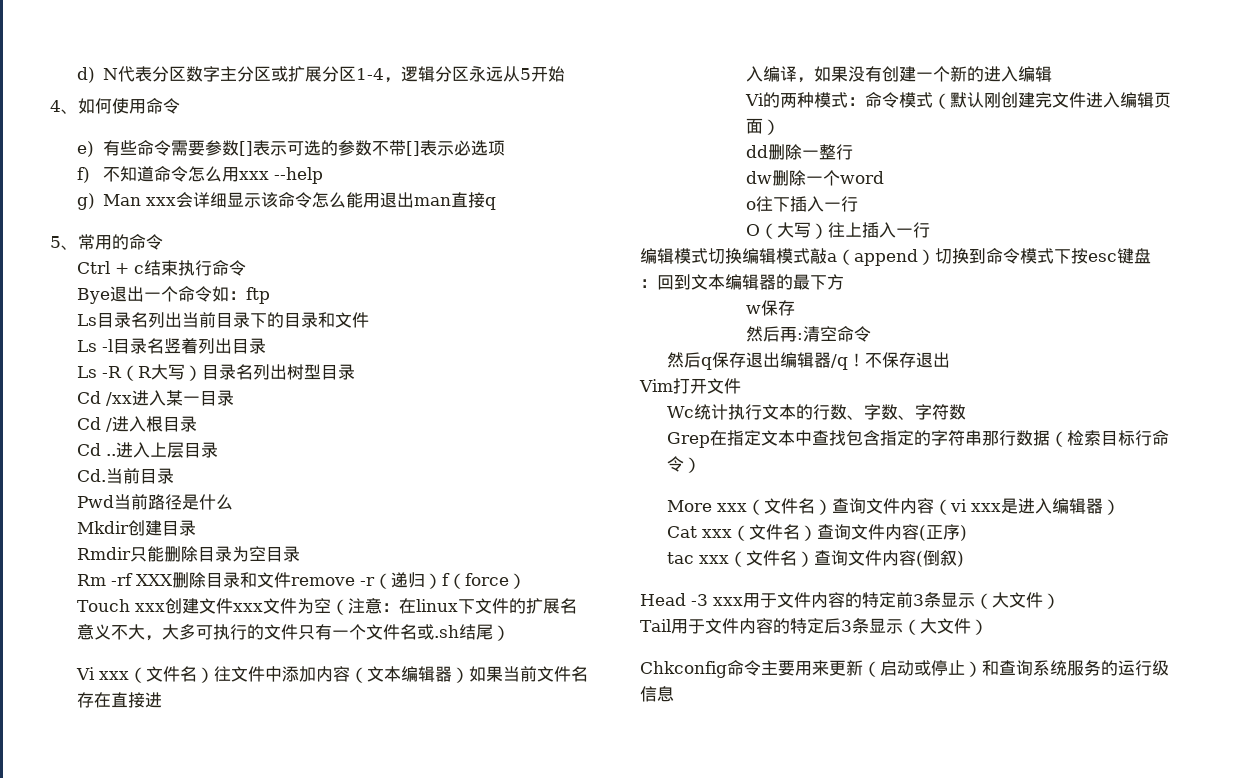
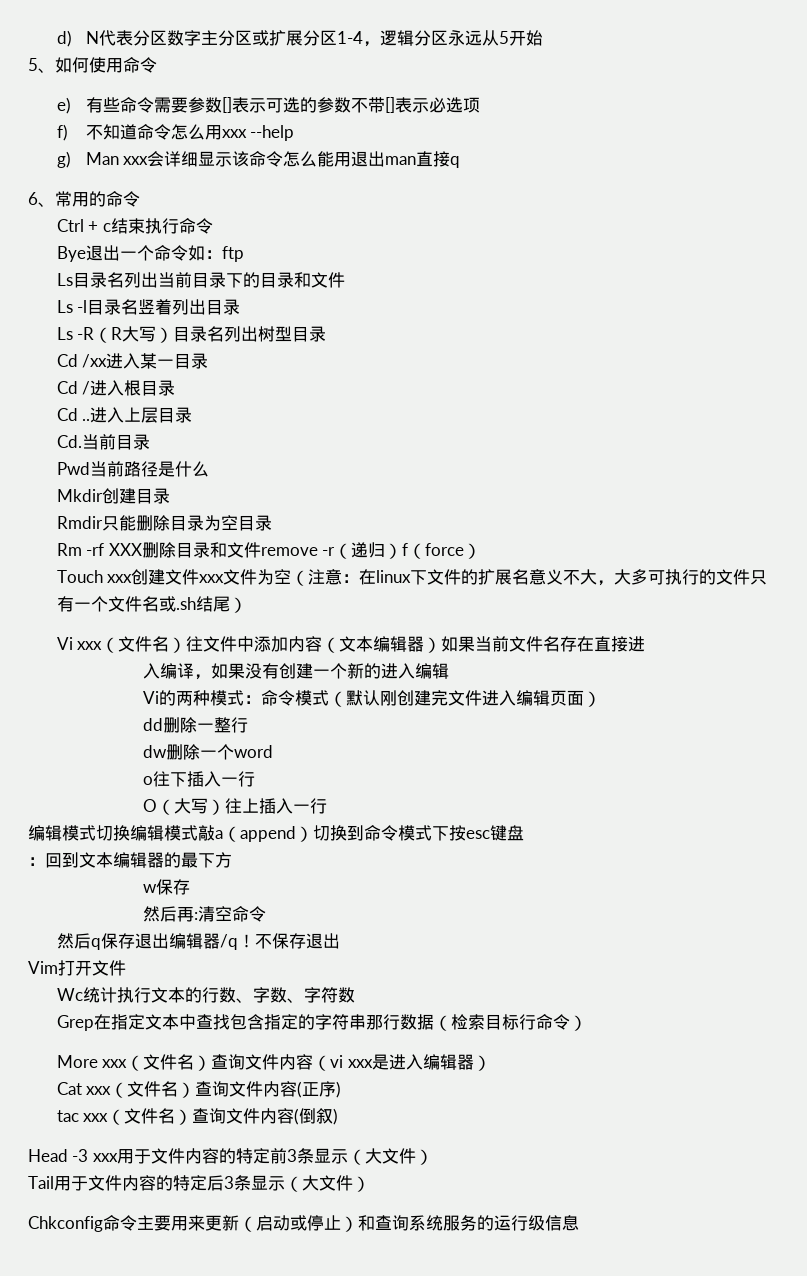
- 4、如何使用命令
+ 5、如何使用命令
- 5、常用的命令
+ 6、常用的命令

